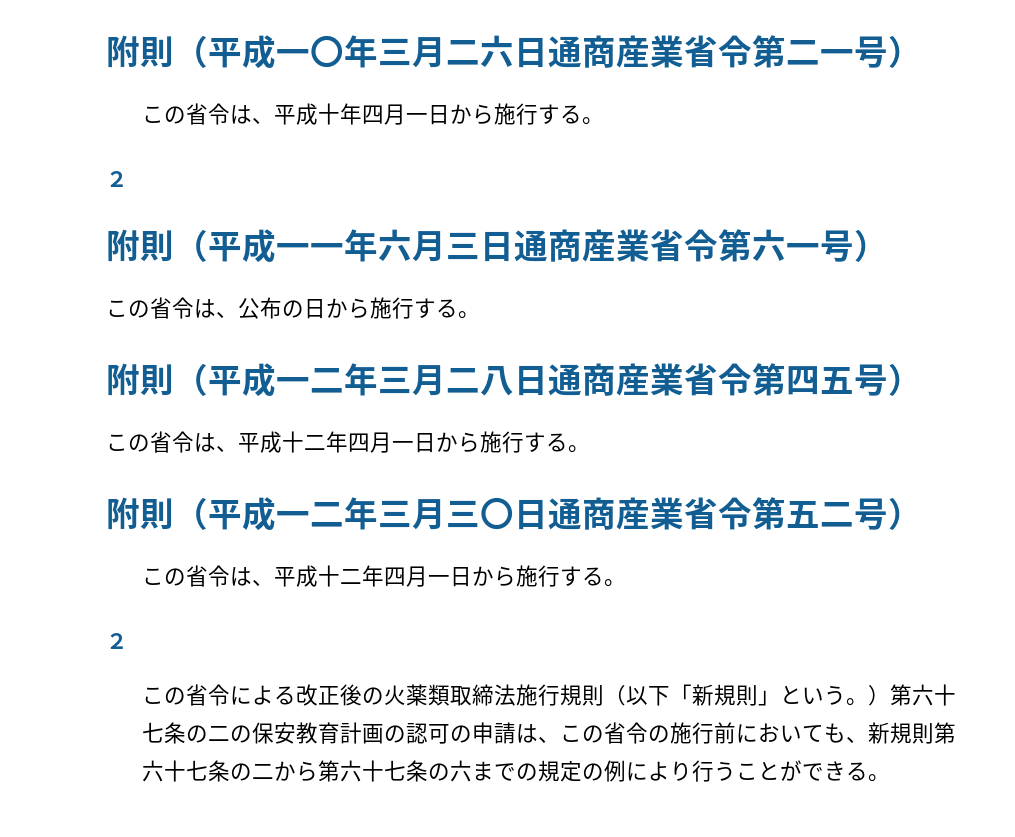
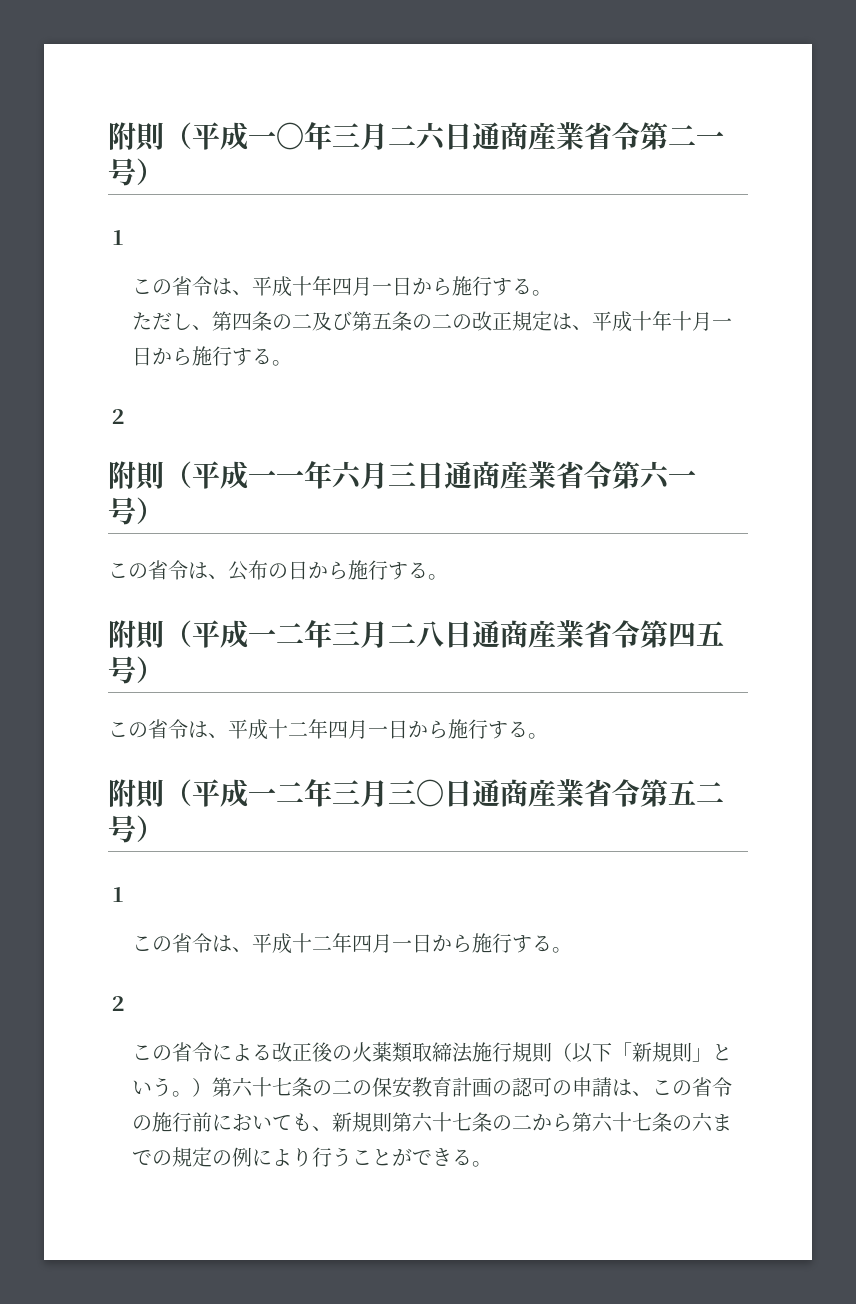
  附則（平成一〇年三月二六日通商産業省令第二一号）
+ １
+ ただし、第四条の二及び第五条の二の改正規定は、平成十年十月一日から施行する。
  附則（平成一二年三月三〇日通商産業省令第五二号）
+ １

